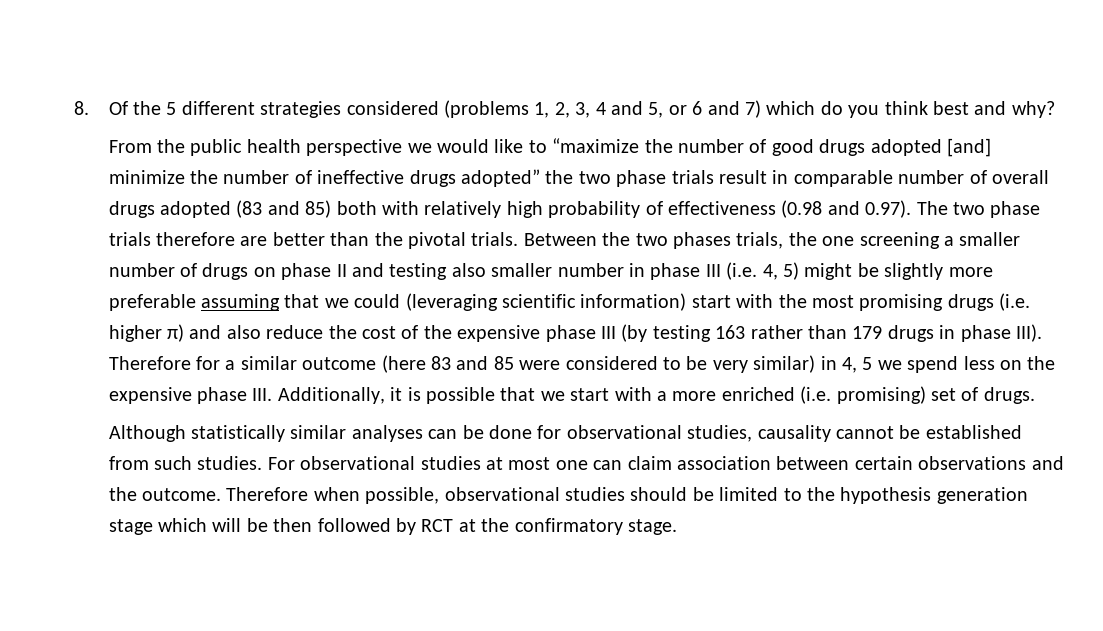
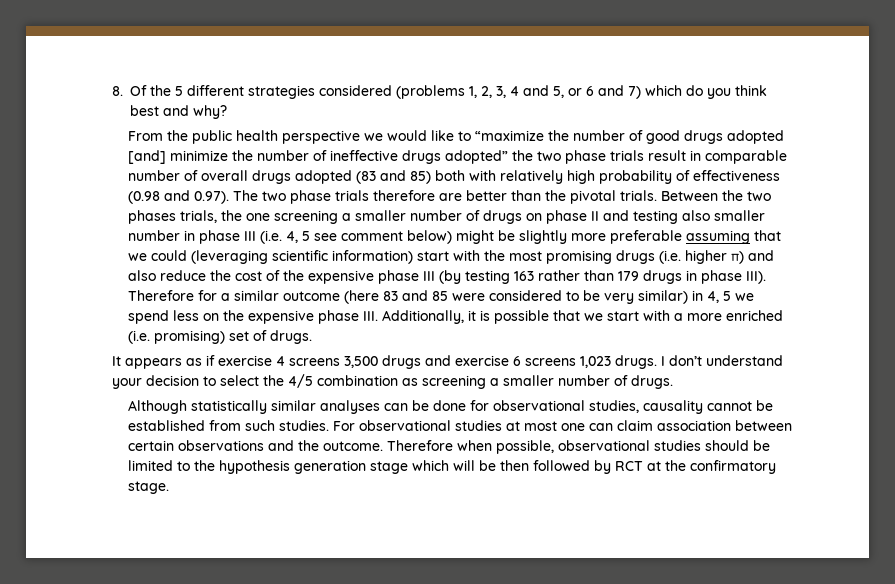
- Between the two phases trials, the one screening a smaller number of drugs on phase II and testing also smaller number in phase III (i.e. 4, 5) might be slightly more preferable assuming that we could (leveraging scientific information) start with the most promising drugs (i.e. higher π) and also reduce the cost of the expensive phase III (by testing 163 rather than 179 drugs in phase III).
+ Between the two phases trials, the one screening a smaller number of drugs on phase II and testing also smaller number in phase III (i.e. 4, 5 see comment below) might be slightly more preferable assuming that we could (leveraging scientific information) start with the most promising drugs (i.e. higher π) and also reduce the cost of the expensive phase III (by testing 163 rather than 179 drugs in phase III).
+ It appears as if exercise 4 screens 3,500 drugs and exercise 6 screens 1,023 drugs. I don’t understand your decision to select the 4/5 combination as screening a smaller number of drugs.

